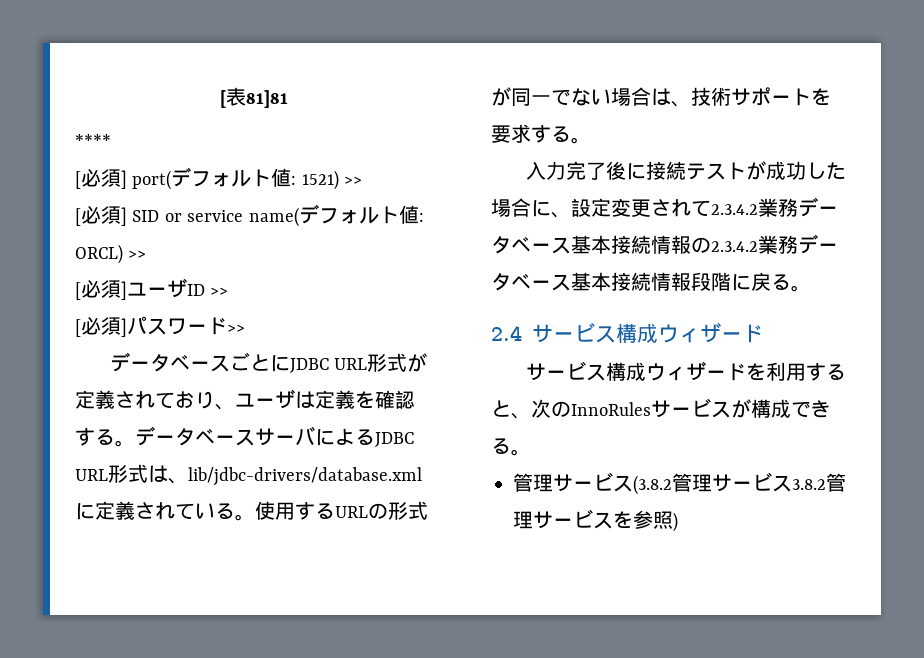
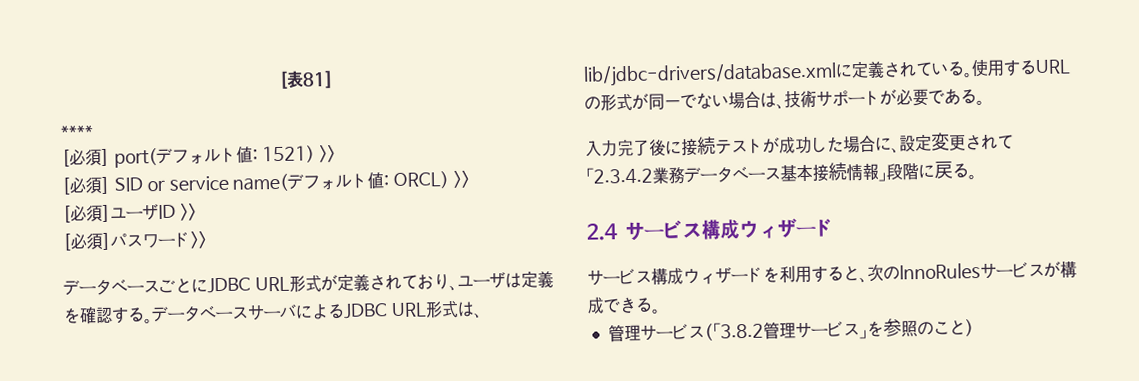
- [表81]81
+ [表81]
- 使用するURLの形式が同一でない場合は、技術サポートを要求する。
+ 使用するURLの形式が同一でない場合は、技術サポートが必要である。
- 入力完了後に接続テストが成功した場合に、設定変更されて2.3.4.2業務データベース基本接続情報の2.3.4.2業務データベース基本接続情報段階に戻る。
+ 入力完了後に接続テストが成功した場合に、設定変更されて「2.3.4.2業務データベース基本接続情報」段階に戻る。
- 管理サービス(3.8.2管理サービス3.8.2管理サービスを参照)
+ 管理サービス(「3.8.2管理サービス」を参照のこと)

